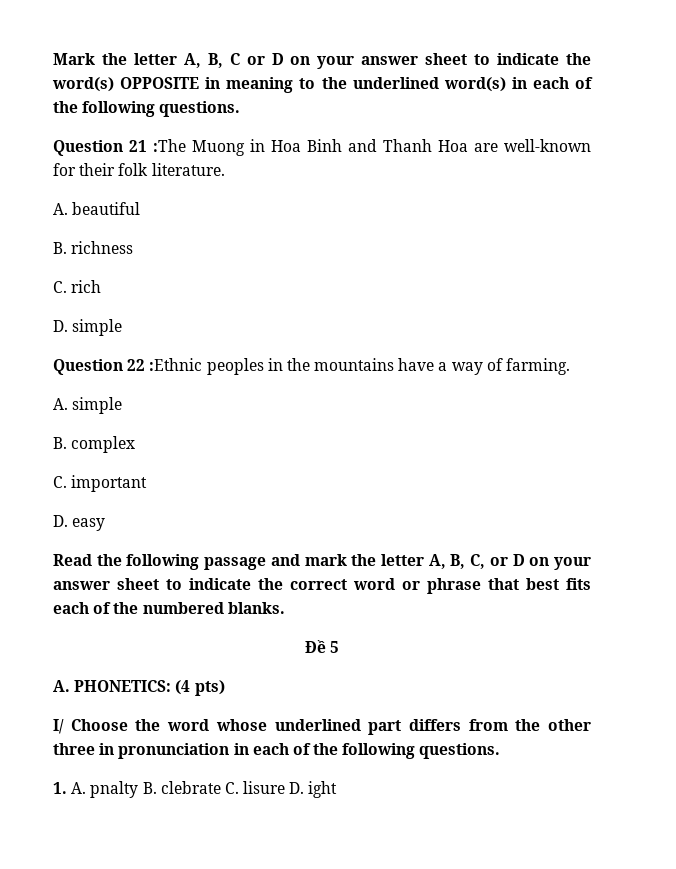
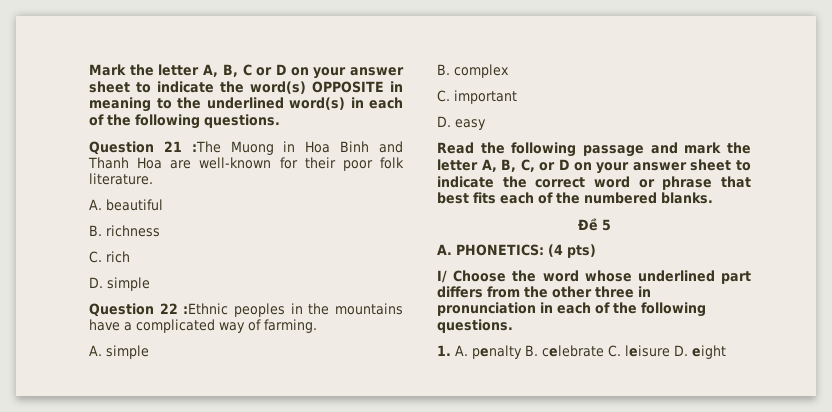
- Question 21 :The Muong in Hoa Binh and Thanh Hoa are well-known for their folk literature.
+ Question 21 :The Muong in Hoa Binh and Thanh Hoa are well-known for their poor folk literature.
- Question 22 :Ethnic peoples in the mountains have a way of farming.
+ Question 22 :Ethnic peoples in the mountains have a complicated way of farming.
- 1. A. pnalty B. clebrate C. lisure D. ight
+ 1. A. penalty B. celebrate C. leisure D. eight

